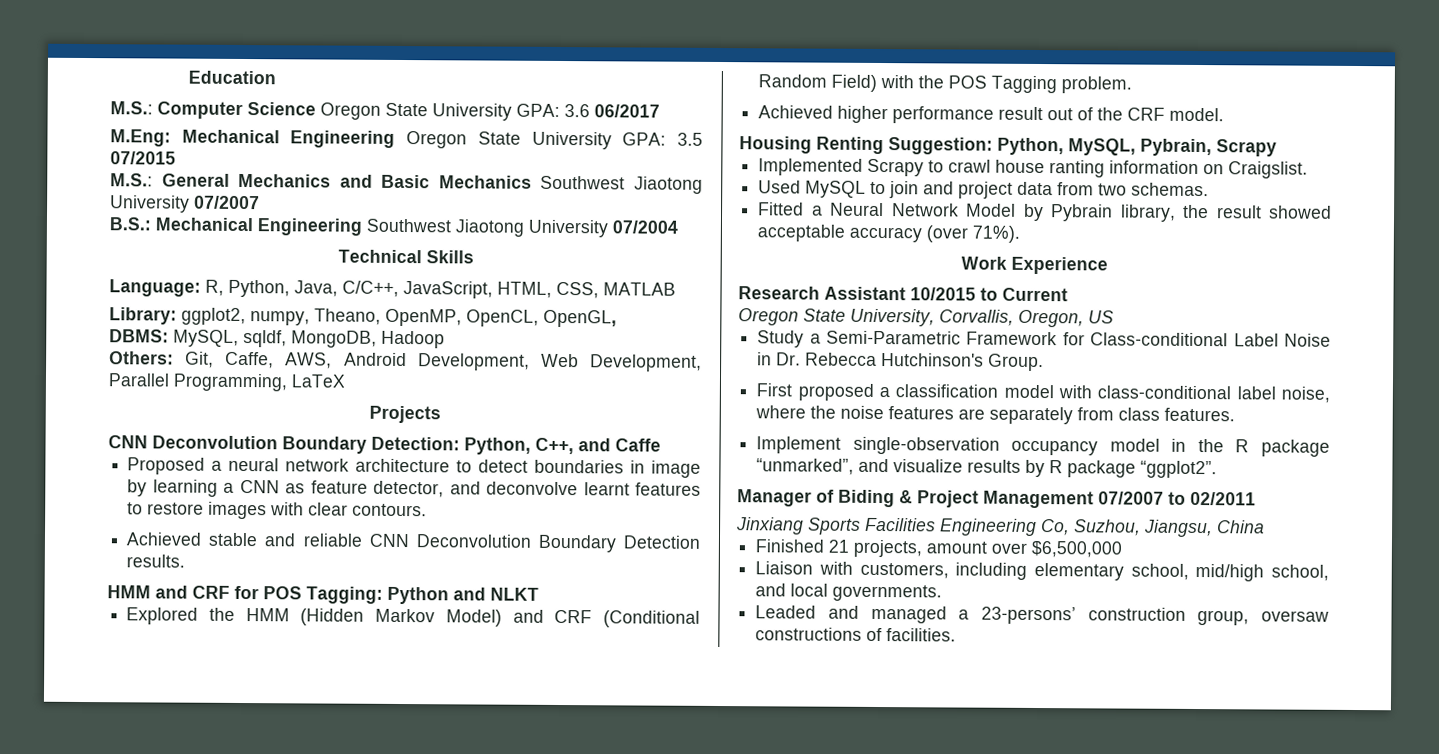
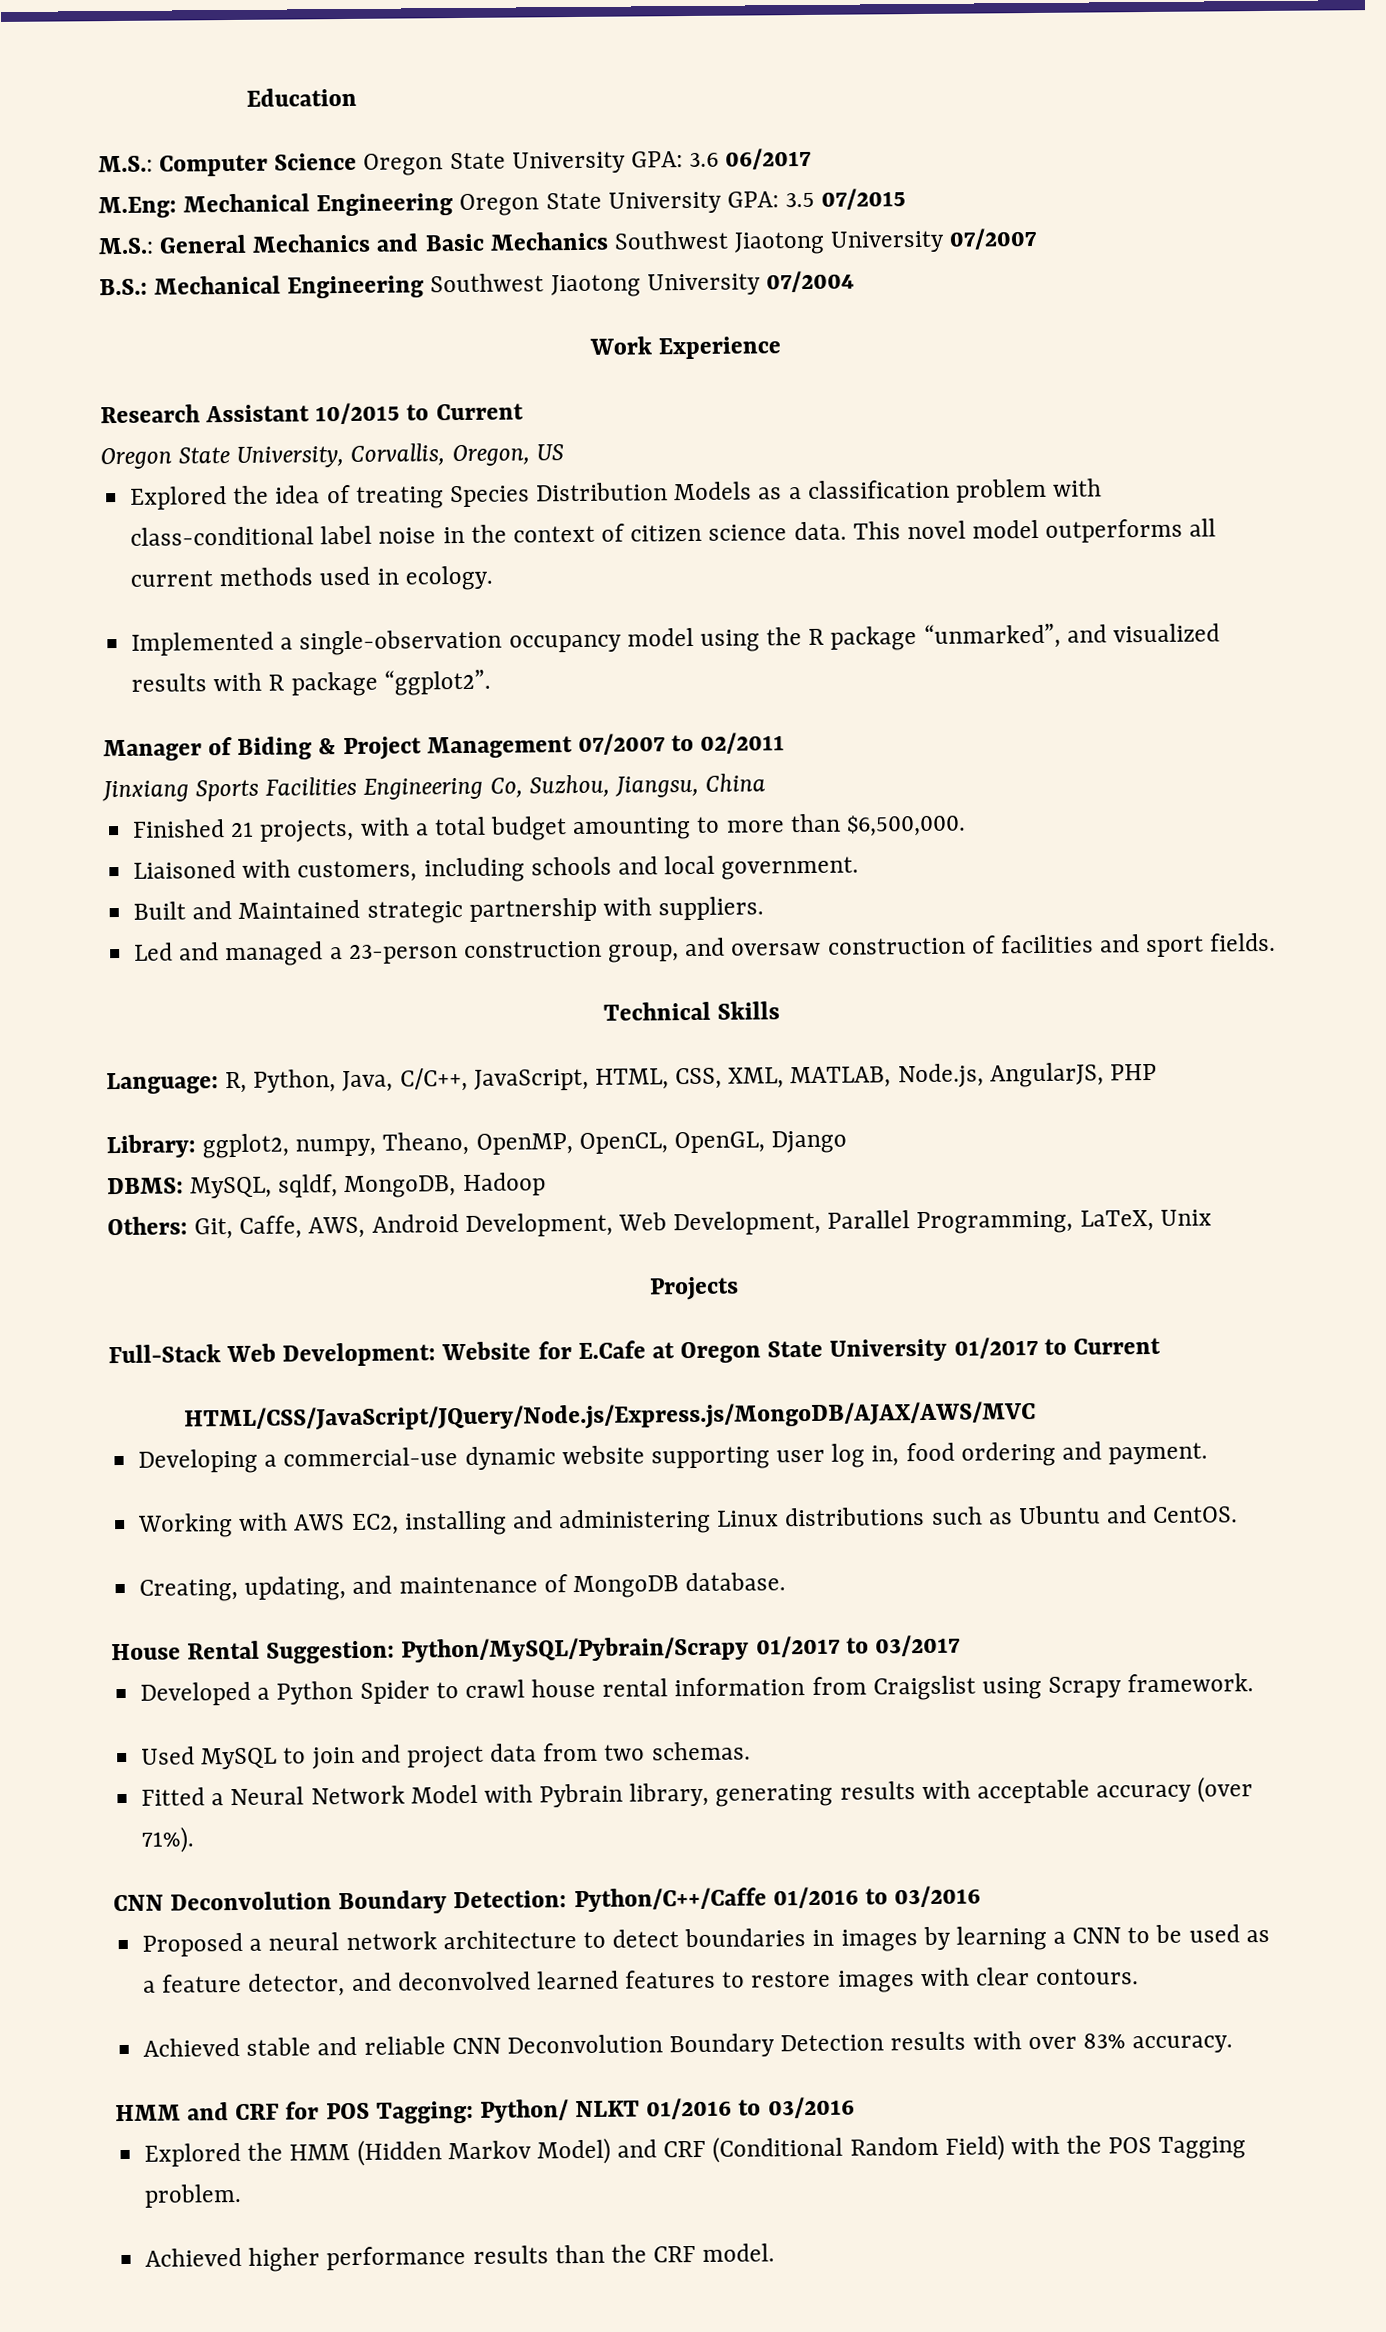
- Technical Skills
- Language: R, Python, Java, C/C++, JavaScript, HTML, CSS, MATLAB
- Library: ggplot2, numpy, Theano, OpenMP, OpenCL, OpenGL,
- DBMS: MySQL, sqldf, MongoDB, Hadoop
- Others: Git, Caffe, AWS, Android Development, Web Development, Parallel Programming, LaTeX
- Projects
- CNN Deconvolution Boundary Detection: Python, C++, and Caffe
- Proposed a neural network architecture to detect boundaries in image by learning a CNN as feature detector, and deconvolve learnt features to restore images with clear contours.
- Achieved stable and reliable CNN Deconvolution Boundary Detection results.
- HMM and CRF for POS Tagging: Python and NLKT
- Explored the HMM (Hidden Markov Model) and CRF (Conditional Random Field) with the POS Tagging problem.
- Achieved higher performance result out of the CRF model.
- Housing Renting Suggestion: Python, MySQL, Pybrain, Scrapy
- Implemented Scrapy to crawl house ranting information on Craigslist.
- Used MySQL to join and project data from two schemas.
- Fitted a Neural Network Model by Pybrain library, the result showed acceptable accuracy (over 71%).
- Study a Semi-Parametric Framework for Class-conditional Label Noise in Dr. Rebecca Hutchinson's Group.
- First proposed a classification model with class-conditional label noise, where the noise features are separately from class features.
- Implement single-observation occupancy model in the R package “unmarked”, and visualize results by R package “ggplot2”.
+ Explored the idea of treating Species Distribution Models as a classification problem with class-conditional label noise in the context of citizen science data. This novel model outperforms all current methods used in ecology.
+ Implemented a single-observation occupancy model using the R package “unmarked”, and visualized results with R package “ggplot2”.
- Finished 21 projects, amount over $6,500,000
- Liaison with customers, including elementary school, mid/high school, and local governments.
- Leaded and managed a 23-persons’ construction group, oversaw constructions of facilities.
+ Finished 21 projects, with a total budget amounting to more than $6,500,000.
+ Liaisoned with customers, including schools and local government.
+ Built and Maintained strategic partnership with suppliers.
+ Led and managed a 23-person construction group, and oversaw construction of facilities and sport fields.
+ Technical Skills
+ Language: R, Python, Java, C/C++, JavaScript, HTML, CSS, XML, MATLAB, Node.js, AngularJS, PHP
+ Library: ggplot2, numpy, Theano, OpenMP, OpenCL, OpenGL, Django
+ DBMS: MySQL, sqldf, MongoDB, Hadoop
+ Others: Git, Caffe, AWS, Android Development, Web Development, Parallel Programming, LaTeX, Unix
+ Projects
+ Full-Stack Web Development: Website for E.Cafe at Oregon State University 01/2017 to Current
+ HTML/CSS/JavaScript/JQuery/Node.js/Express.js/MongoDB/AJAX/AWS/MVC
+ Developing a commercial-use dynamic website supporting user log in, food ordering and payment.
+ Working with AWS EC2, installing and administering Linux distributions such as Ubuntu and CentOS.
+ Creating, updating, and maintenance of MongoDB database.
+ House Rental Suggestion: Python/MySQL/Pybrain/Scrapy 01/2017 to 03/2017
+ Developed a Python Spider to crawl house rental information from Craigslist using Scrapy framework.
+ Used MySQL to join and project data from two schemas.
+ Fitted a Neural Network Model with Pybrain library, generating results with acceptable accuracy (over 71%).
+ CNN Deconvolution Boundary Detection: Python/C++/Caffe 01/2016 to 03/2016
+ Proposed a neural network architecture to detect boundaries in images by learning a CNN to be used as a feature detector, and deconvolved learned features to restore images with clear contours.
+ Achieved stable and reliable CNN Deconvolution Boundary Detection results with over 83% accuracy.
+ HMM and CRF for POS Tagging: Python/ NLKT 01/2016 to 03/2016
+ Explored the HMM (Hidden Markov Model) and CRF (Conditional Random Field) with the POS Tagging problem.
+ Achieved higher performance results than the CRF model.

